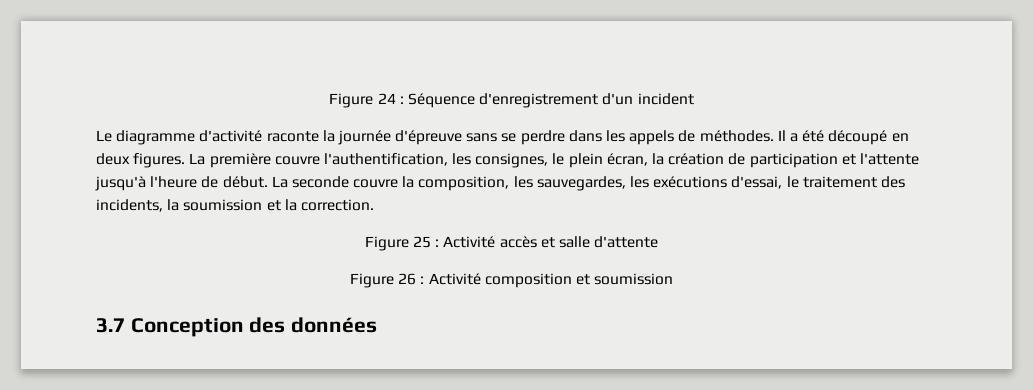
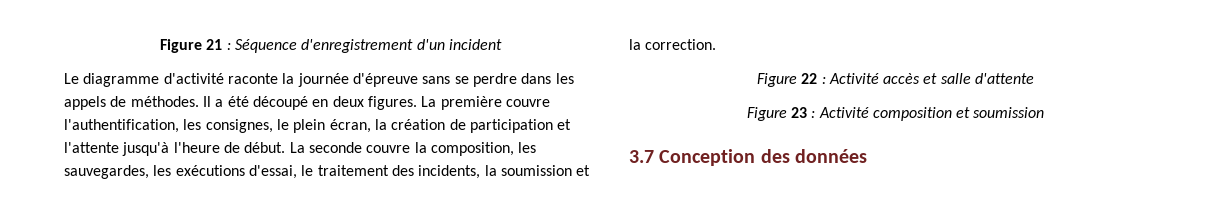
- Figure 24 : Séquence d'enregistrement d'un incident
+ Figure 21 : Séquence d'enregistrement d'un incident
- Figure 25 : Activité accès et salle d'attente
+ Figure 22 : Activité accès et salle d'attente
- Figure 26 : Activité composition et soumission
+ Figure 23 : Activité composition et soumission

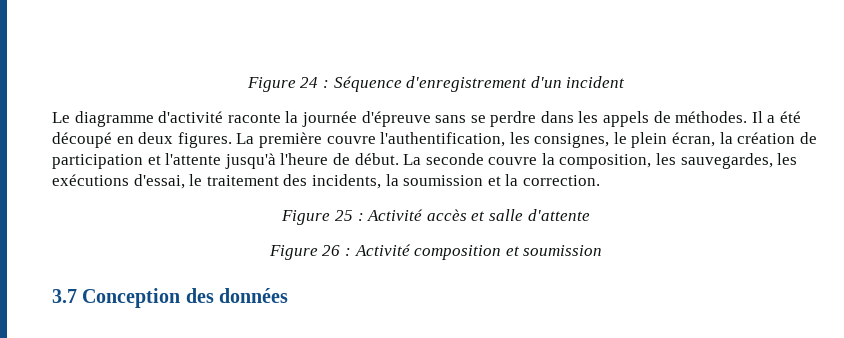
- Figure 21 : Séquence d'enregistrement d'un incident
+ Figure 24 : Séquence d'enregistrement d'un incident
- Figure 22 : Activité accès et salle d'attente
+ Figure 25 : Activité accès et salle d'attente
- Figure 23 : Activité composition et soumission
+ Figure 26 : Activité composition et soumission

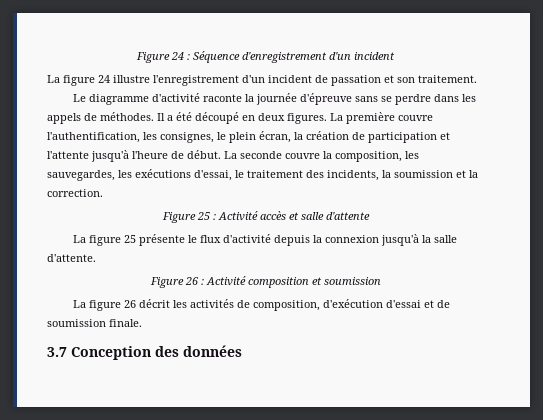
+ La figure 24 illustre l'enregistrement d'un incident de passation et son traitement.
+ La figure 25 présente le flux d'activité depuis la connexion jusqu'à la salle d'attente.
+ La figure 26 décrit les activités de composition, d'exécution d'essai et de soumission finale.

